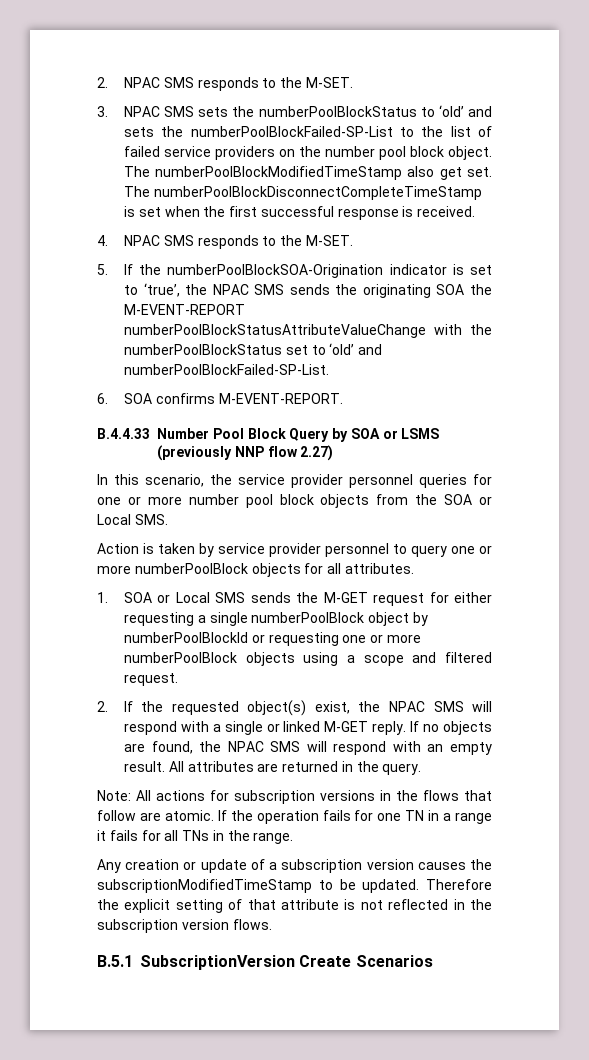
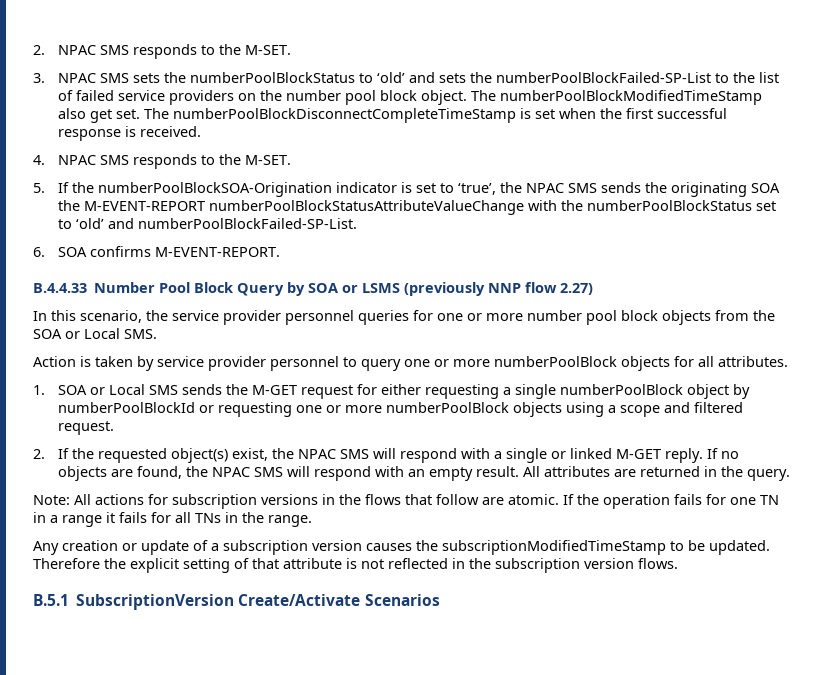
- B.5.1 SubscriptionVersion Create Scenarios
+ B.5.1 SubscriptionVersion Create/Activate Scenarios

